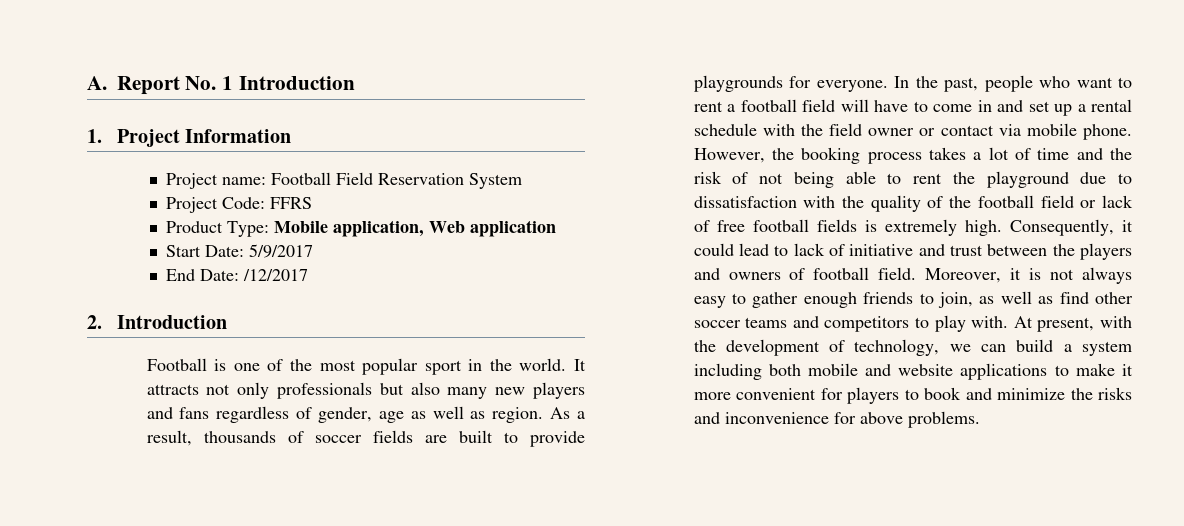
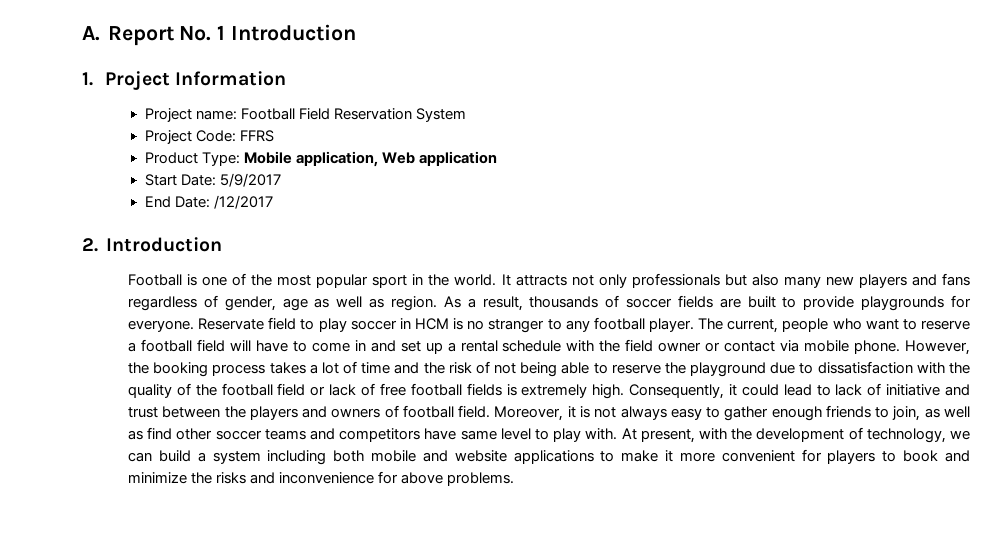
- In the past, people who want to rent a football field will have to come in and set up a rental schedule with the field owner or contact via mobile phone.
+ Reservate field to play soccer in HCM is no stranger to any football player. The current, people who want to reserve a football field will have to come in and set up a rental schedule with the field owner or contact via mobile phone.
- However, the booking process takes a lot of time and the risk of not being able to rent the playground due to dissatisfaction with the quality of the football field or lack of free football fields is extremely high.
+ However, the booking process takes a lot of time and the risk of not being able to reserve the playground due to dissatisfaction with the quality of the football field or lack of free football fields is extremely high.
- Moreover, it is not always easy to gather enough friends to join, as well as find other soccer teams and competitors to play with.
+ Moreover, it is not always easy to gather enough friends to join, as well as find other soccer teams and competitors have same level to play with.

